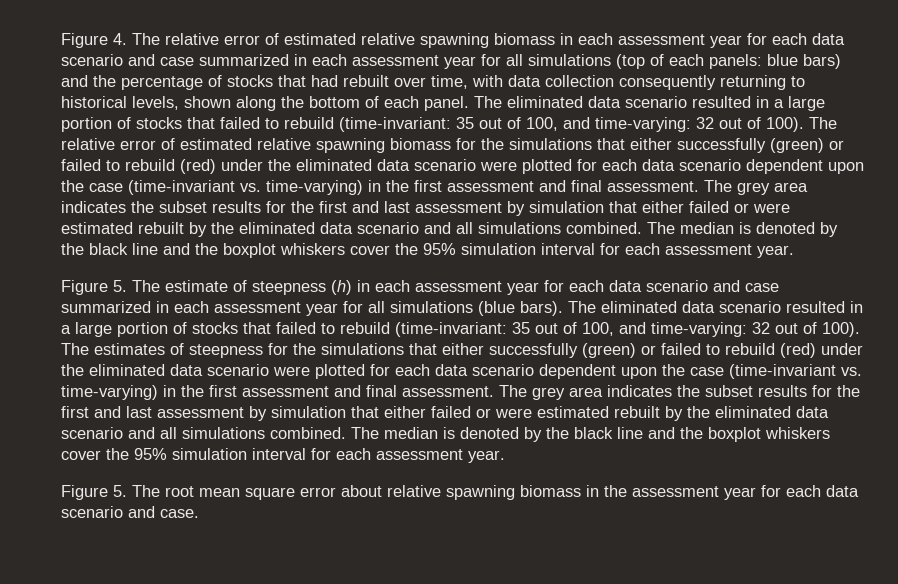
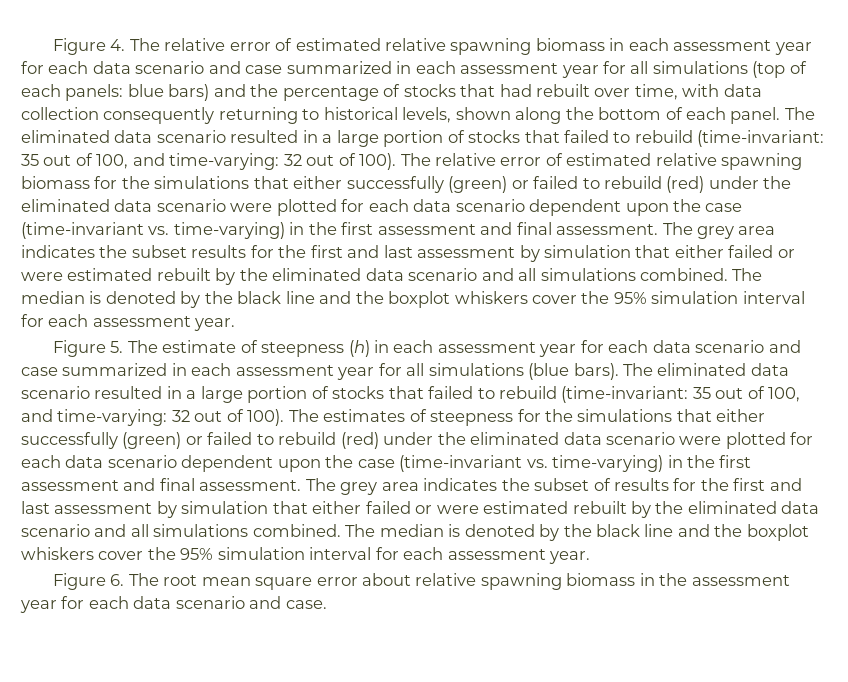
- The estimates of steepness for the simulations that either successfully (green) or failed to rebuild (red) under the eliminated data scenario were plotted for each data scenario dependent upon the case (time-invariant vs. time-varying) in the first assessment and final assessment. The grey area indicates the subset results for the first and last assessment by simulation that either failed or were estimated rebuilt by the eliminated data scenario and all simulations combined.
+ The estimates of steepness for the simulations that either successfully (green) or failed to rebuild (red) under the eliminated data scenario were plotted for each data scenario dependent upon the case (time-invariant vs. time-varying) in the first assessment and final assessment. The grey area indicates the subset of results for the first and last assessment by simulation that either failed or were estimated rebuilt by the eliminated data scenario and all simulations combined.
- Figure 5. The root mean square error about relative spawning biomass in the assessment year for each data scenario and case.
+ Figure 6. The root mean square error about relative spawning biomass in the assessment year for each data scenario and case.

